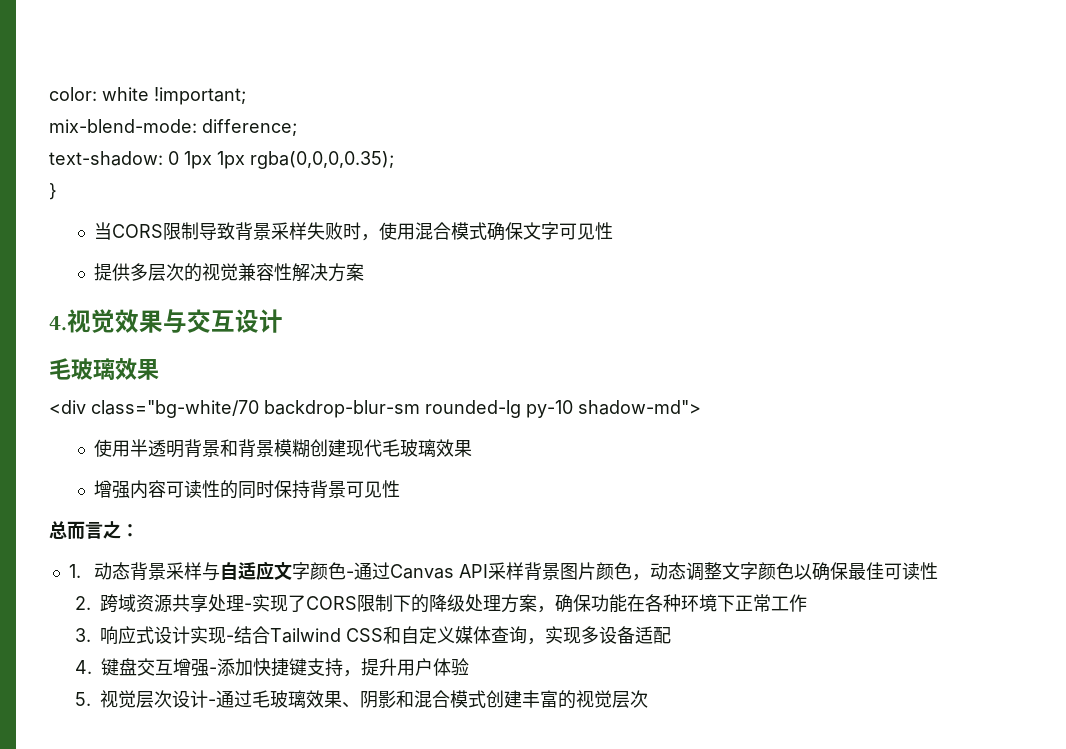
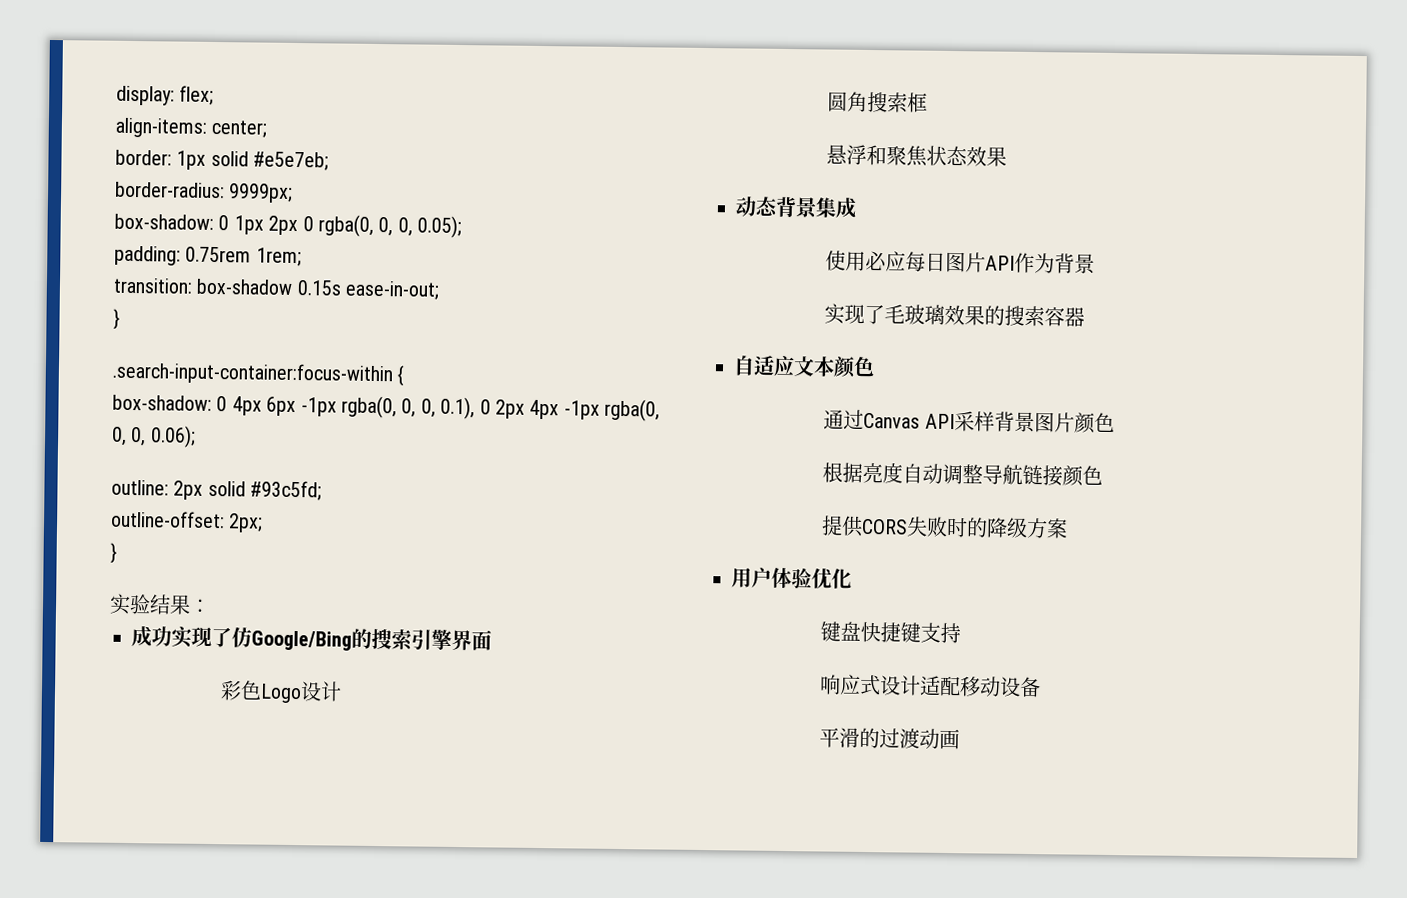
- color: white !important;
- mix-blend-mode: difference;
- text-shadow: 0 1px 1px rgba(0,0,0,0.35);
+ display: flex;
+ align-items: center;
+ border: 1px solid #e5e7eb;
+ border-radius: 9999px;
+ box-shadow: 0 1px 2px 0 rgba(0, 0, 0, 0.05);
+ padding: 0.75rem 1rem;
+ transition: box-shadow 0.15s ease-in-out;
  }
- 当CORS限制导致背景采样失败时，使用混合模式确保文字可见性
- 提供多层次的视觉兼容性解决方案
- 4.视觉效果与交互设计
- 毛玻璃效果
- <div class="bg-white/70 backdrop-blur-sm rounded-lg py-10 shadow-md">
- 使用半透明背景和背景模糊创建现代毛玻璃效果
- 增强内容可读性的同时保持背景可见性
- 总而言之：
- 1.动态背景采样与自适应文字颜色-通过Canvas API采样背景图片颜色，动态调整文字颜色以确保最佳可读性
- 2.跨域资源共享处理-实现了CORS限制下的降级处理方案，确保功能在各种环境下正常工作
- 3.响应式设计实现-结合Tailwind CSS和自定义媒体查询，实现多设备适配
- 4.键盘交互增强-添加快捷键支持，提升用户体验
- 5.视觉层次设计-通过毛玻璃效果、阴影和混合模式创建丰富的视觉层次
+ .search-input-container:focus-within {
+ box-shadow: 0 4px 6px -1px rgba(0, 0, 0, 0.1), 0 2px 4px -1px rgba(0, 0, 0, 0.06);
+ outline: 2px solid #93c5fd;
+ outline-offset: 2px;
+ }
+ 实验结果：
+ 成功实现了仿Google/Bing的搜索引擎界面
+ 彩色Logo设计
+ 圆角搜索框
+ 悬浮和聚焦状态效果
+ 动态背景集成
+ 使用必应每日图片API作为背景
+ 实现了毛玻璃效果的搜索容器
+ 自适应文本颜色
+ 通过Canvas API采样背景图片颜色
+ 根据亮度自动调整导航链接颜色
+ 提供CORS失败时的降级方案
+ 用户体验优化
+ 键盘快捷键支持
+ 响应式设计适配移动设备
+ 平滑的过渡动画

